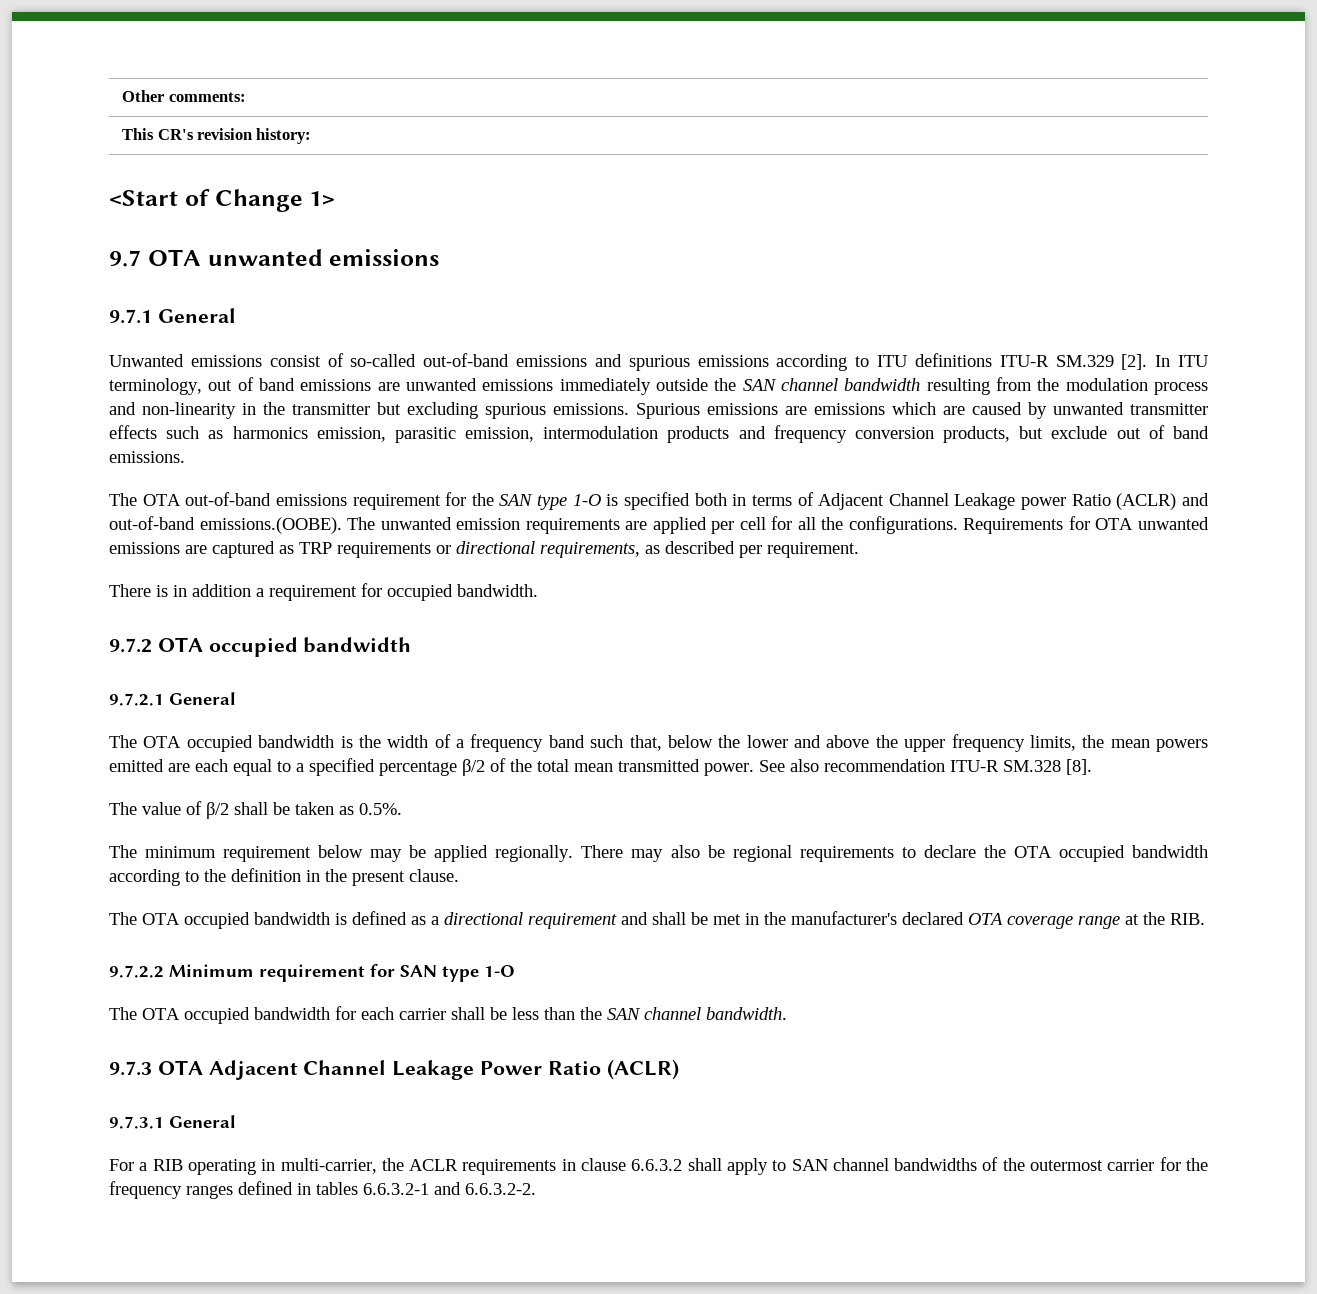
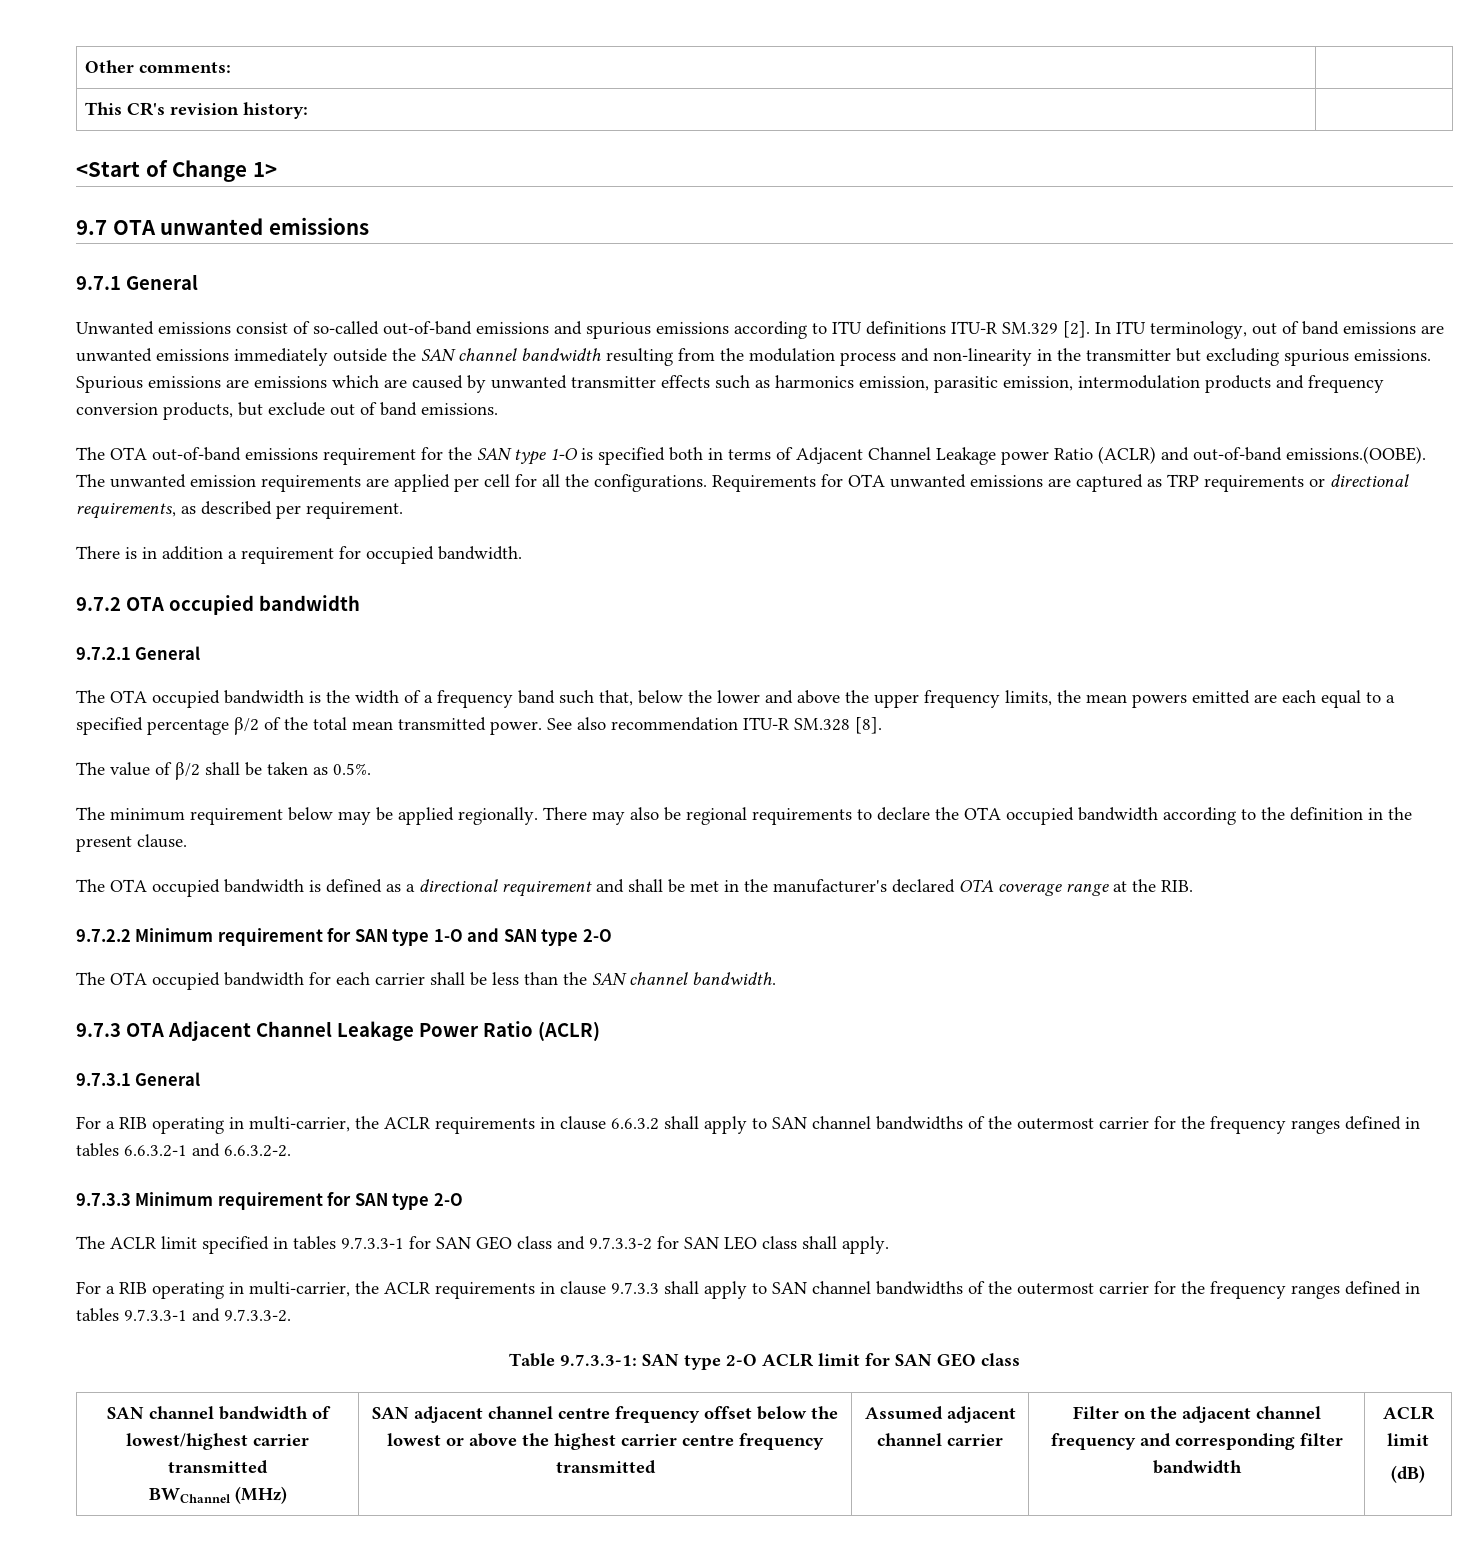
- 9.7.2.2 Minimum requirement for SAN type 1-O
+ 9.7.2.2 Minimum requirement for SAN type 1-O and SAN type 2-O
+ 9.7.3.3 Minimum requirement for SAN type 2-O
+ The ACLR limit specified in tables 9.7.3.3-1 for SAN GEO class and 9.7.3.3-2 for SAN LEO class shall apply.
+ For a RIB operating in multi-carrier, the ACLR requirements in clause 9.7.3.3 shall apply to SAN channel bandwidths of the outermost carrier for the frequency ranges defined in tables 9.7.3.3-1 and 9.7.3.3-2.
+ Table 9.7.3.3-1: SAN type 2-O ACLR limit for SAN GEO class
+ SAN channel bandwidth of lowest/highest carrier transmitted
+ BWChannel (MHz) | SAN adjacent channel centre frequency offset below the lowest or above the highest carrier centre frequency transmitted | Assumed adjacent channel carrier | Filter on the adjacent channel frequency and corresponding filter bandwidth | ACLR limit
+ (dB)

